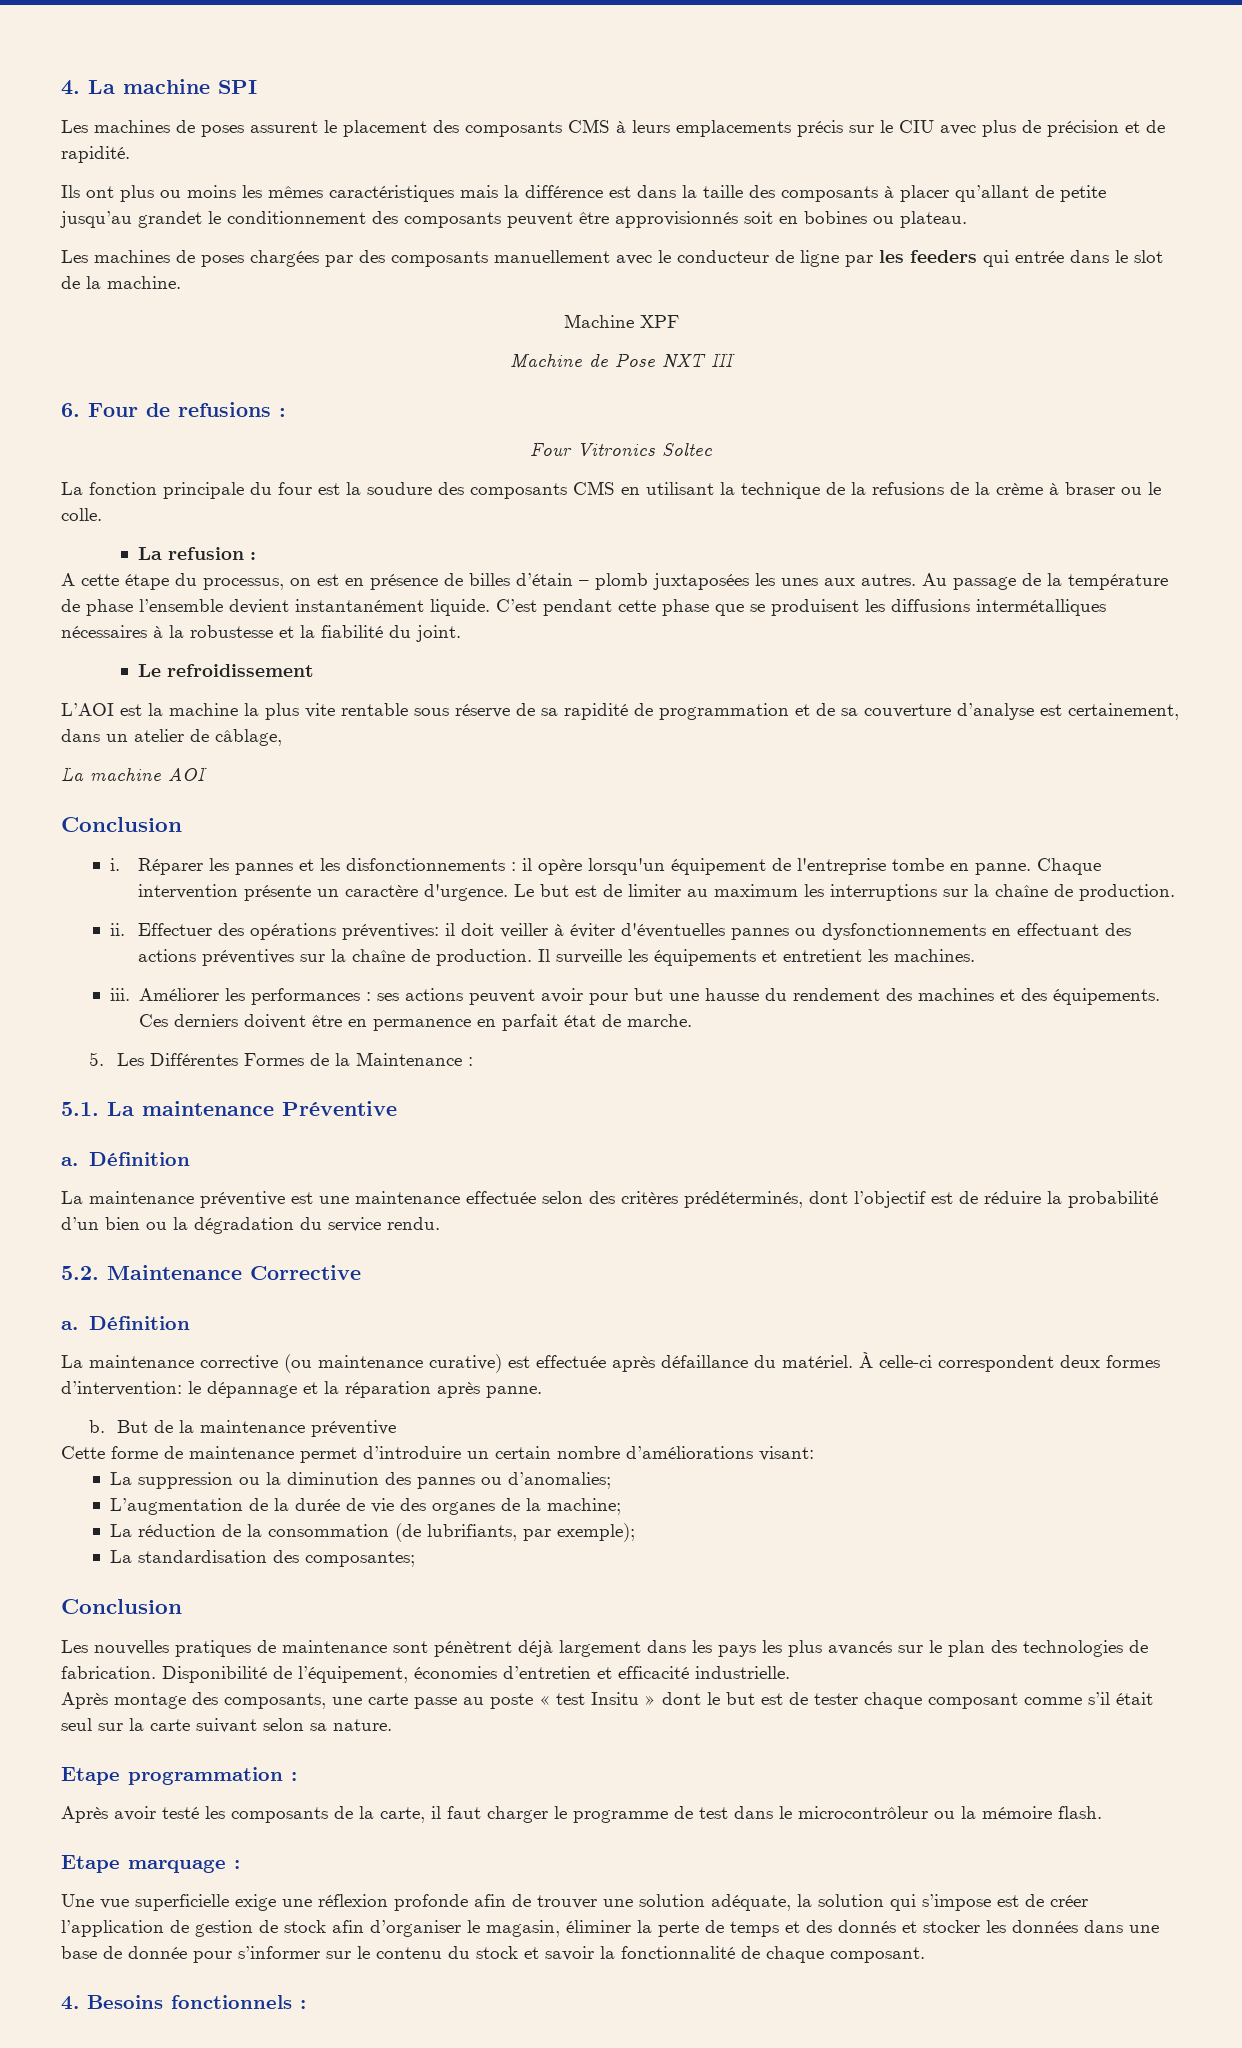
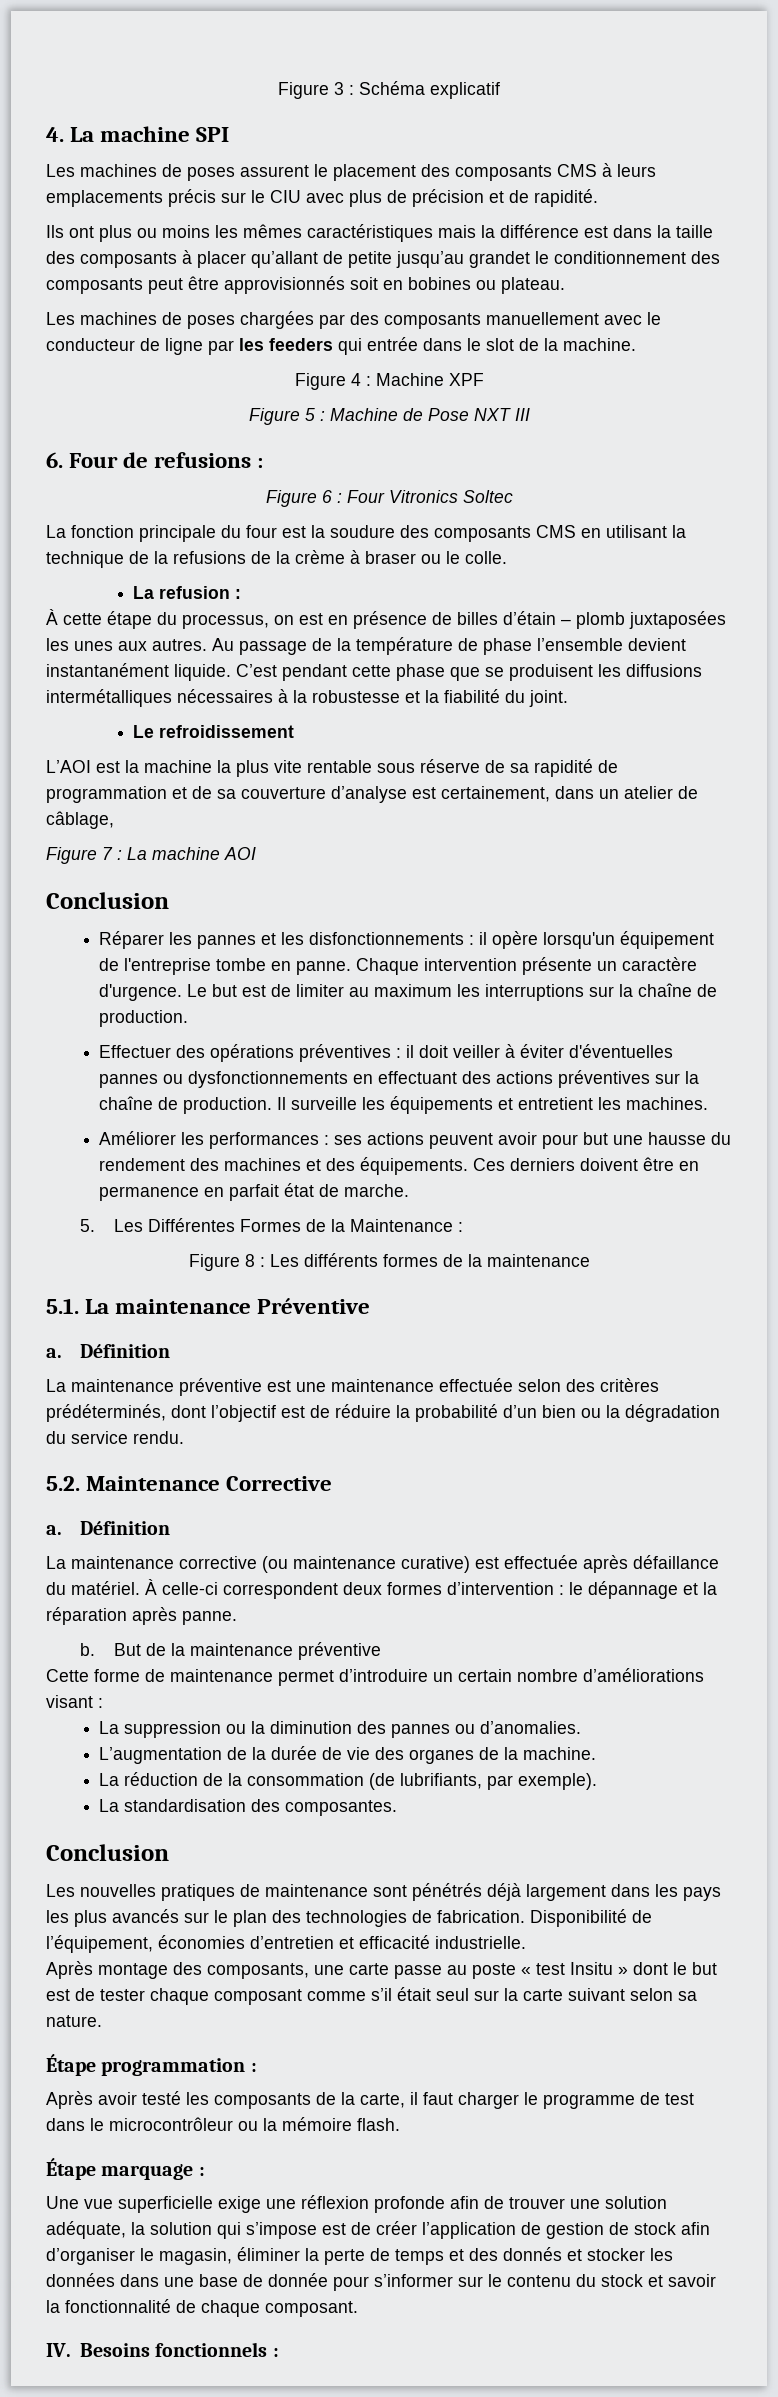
+ Figure 3 : Schéma explicatif
- Ils ont plus ou moins les mêmes caractéristiques mais la différence est dans la taille des composants à placer qu’allant de petite jusqu’au grandet le conditionnement des composants peuvent être approvisionnés soit en bobines ou plateau.
+ Ils ont plus ou moins les mêmes caractéristiques mais la différence est dans la taille des composants à placer qu’allant de petite jusqu’au grandet le conditionnement des composants peut être approvisionnés soit en bobines ou plateau.
- Machine XPF
+ Figure 4 : Machine XPF
- Machine de Pose NXT III
+ Figure 5 : Machine de Pose NXT III
- Four Vitronics Soltec
+ Figure 6 : Four Vitronics Soltec
- A cette étape du processus, on est en présence de billes d’étain – plomb juxtaposées les unes aux autres.
+ À cette étape du processus, on est en présence de billes d’étain – plomb juxtaposées les unes aux autres.
- La machine AOI
+ Figure 7 : La machine AOI
- i.
- ii. Effectuer des opérations préventives: il doit veiller à éviter d'éventuelles pannes ou dysfonctionnements en effectuant des actions préventives sur la chaîne de production.
+ Effectuer des opérations préventives : il doit veiller à éviter d'éventuelles pannes ou dysfonctionnements en effectuant des actions préventives sur la chaîne de production.
- iii.
+ Figure 8 : Les différents formes de la maintenance
- À celle-ci correspondent deux formes d’intervention: le dépannage et la réparation après panne.
+ À celle-ci correspondent deux formes d’intervention : le dépannage et la réparation après panne.
- Cette forme de maintenance permet d’introduire un certain nombre d’améliorations visant:
+ Cette forme de maintenance permet d’introduire un certain nombre d’améliorations visant :
- La suppression ou la diminution des pannes ou d’anomalies;
+ La suppression ou la diminution des pannes ou d’anomalies.
- L’augmentation de la durée de vie des organes de la machine;
+ L’augmentation de la durée de vie des organes de la machine.
- La réduction de la consommation (de lubrifiants, par exemple);
+ La réduction de la consommation (de lubrifiants, par exemple).
- La standardisation des composantes;
+ La standardisation des composantes.
- Les nouvelles pratiques de maintenance sont pénètrent déjà largement dans les pays les plus avancés sur le plan des technologies de fabrication.
+ Les nouvelles pratiques de maintenance sont pénétrés déjà largement dans les pays les plus avancés sur le plan des technologies de fabrication.
- Etape programmation :
+ Étape programmation :
- Etape marquage :
+ Étape marquage :
- 4. Besoins fonctionnels :
+ IV. Besoins fonctionnels :

